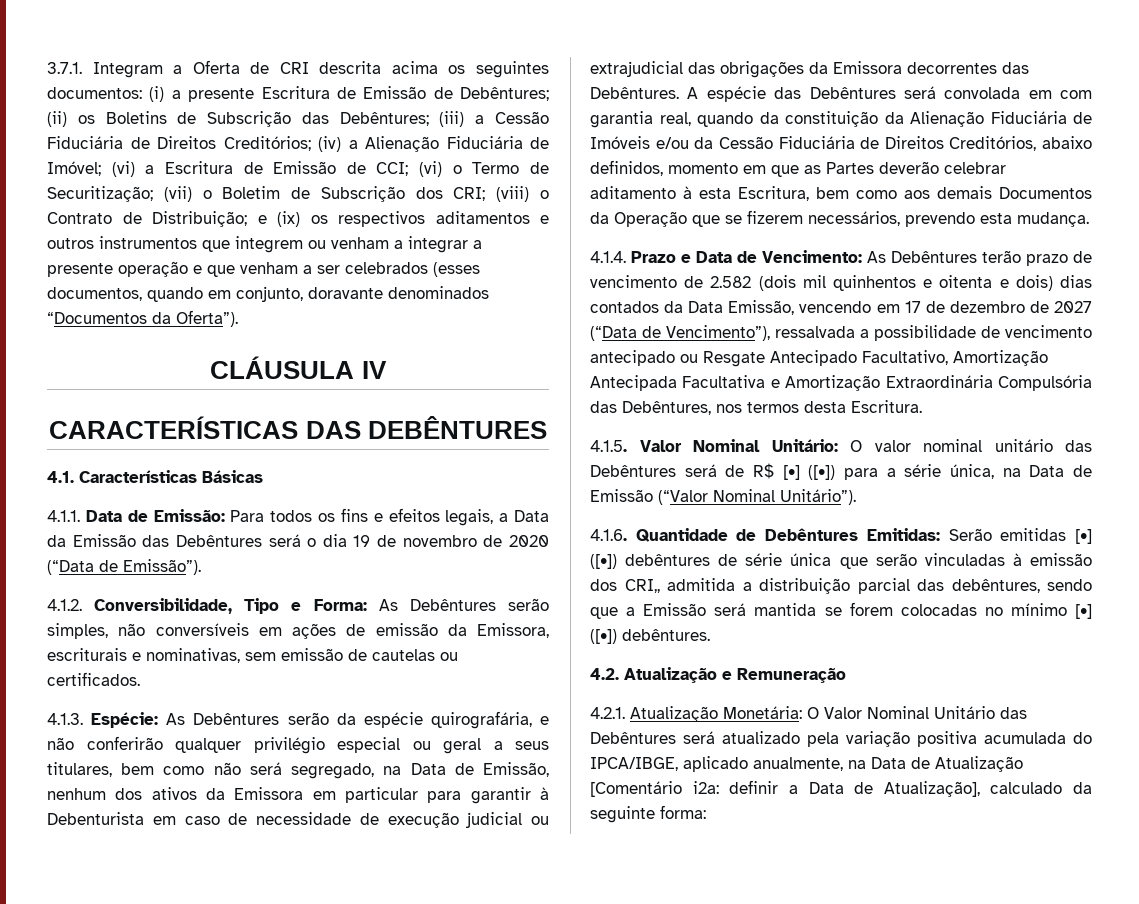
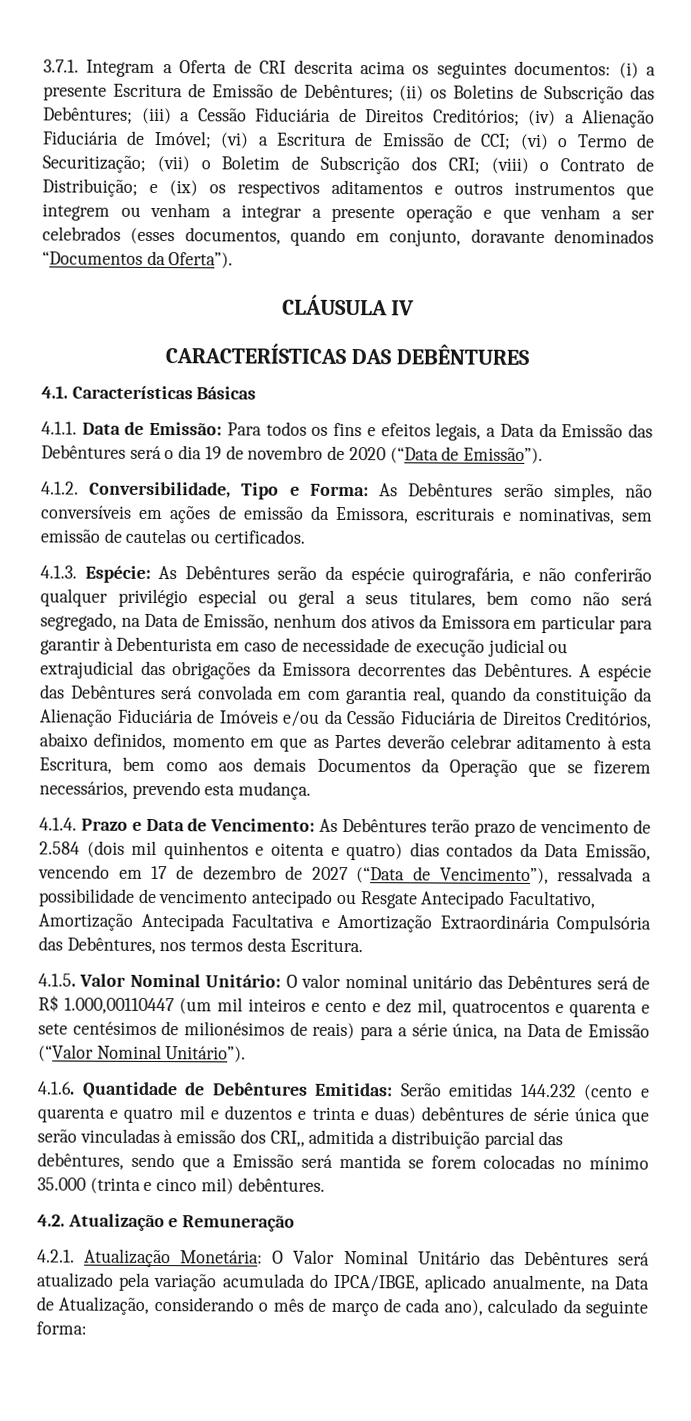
- 4.1.4. Prazo e Data de Vencimento: As Debêntures terão prazo de vencimento de 2.582 (dois mil quinhentos e oitenta e dois) dias contados da Data Emissão, vencendo em 17 de dezembro de 2027 (“Data de Vencimento”), ressalvada a possibilidade de vencimento antecipado ou Resgate Antecipado Facultativo, Amortização Antecipada Facultativa e Amortização Extraordinária Compulsória das Debêntures, nos termos desta Escritura.
+ 4.1.4. Prazo e Data de Vencimento: As Debêntures terão prazo de vencimento de 2.584 (dois mil quinhentos e oitenta e quatro) dias contados da Data Emissão, vencendo em 17 de dezembro de 2027 (“Data de Vencimento”), ressalvada a possibilidade de vencimento antecipado ou Resgate Antecipado Facultativo, Amortização Antecipada Facultativa e Amortização Extraordinária Compulsória das Debêntures, nos termos desta Escritura.
- 4.1.5. Valor Nominal Unitário: O valor nominal unitário das Debêntures será de R$ [•] ([•]) para a série única, na Data de Emissão (“Valor Nominal Unitário”).
+ 4.1.5. Valor Nominal Unitário: O valor nominal unitário das Debêntures será de R$ 1.000,00110447 (um mil inteiros e cento e dez mil, quatrocentos e quarenta e sete centésimos de milionésimos de reais) para a série única, na Data de Emissão (“Valor Nominal Unitário”).
- 4.1.6. Quantidade de Debêntures Emitidas: Serão emitidas [•] ([•]) debêntures de série única que serão vinculadas à emissão dos CRI,, admitida a distribuição parcial das debêntures, sendo que a Emissão será mantida se forem colocadas no mínimo [•] ([•]) debêntures.
+ 4.1.6. Quantidade de Debêntures Emitidas: Serão emitidas 144.232 (cento e quarenta e quatro mil e duzentos e trinta e duas) debêntures de série única que serão vinculadas à emissão dos CRI,, admitida a distribuição parcial das debêntures, sendo que a Emissão será mantida se forem colocadas no mínimo 35.000 (trinta e cinco mil) debêntures.
- 4.2.1. Atualização Monetária: O Valor Nominal Unitário das Debêntures será atualizado pela variação positiva acumulada do IPCA/IBGE, aplicado anualmente, na Data de Atualização [Comentário i2a: definir a Data de Atualização], calculado da seguinte forma:
+ 4.2.1. Atualização Monetária: O Valor Nominal Unitário das Debêntures será atualizado pela variação acumulada do IPCA/IBGE, aplicado anualmente, na Data de Atualização, considerando o mês de março de cada ano), calculado da seguinte forma:

